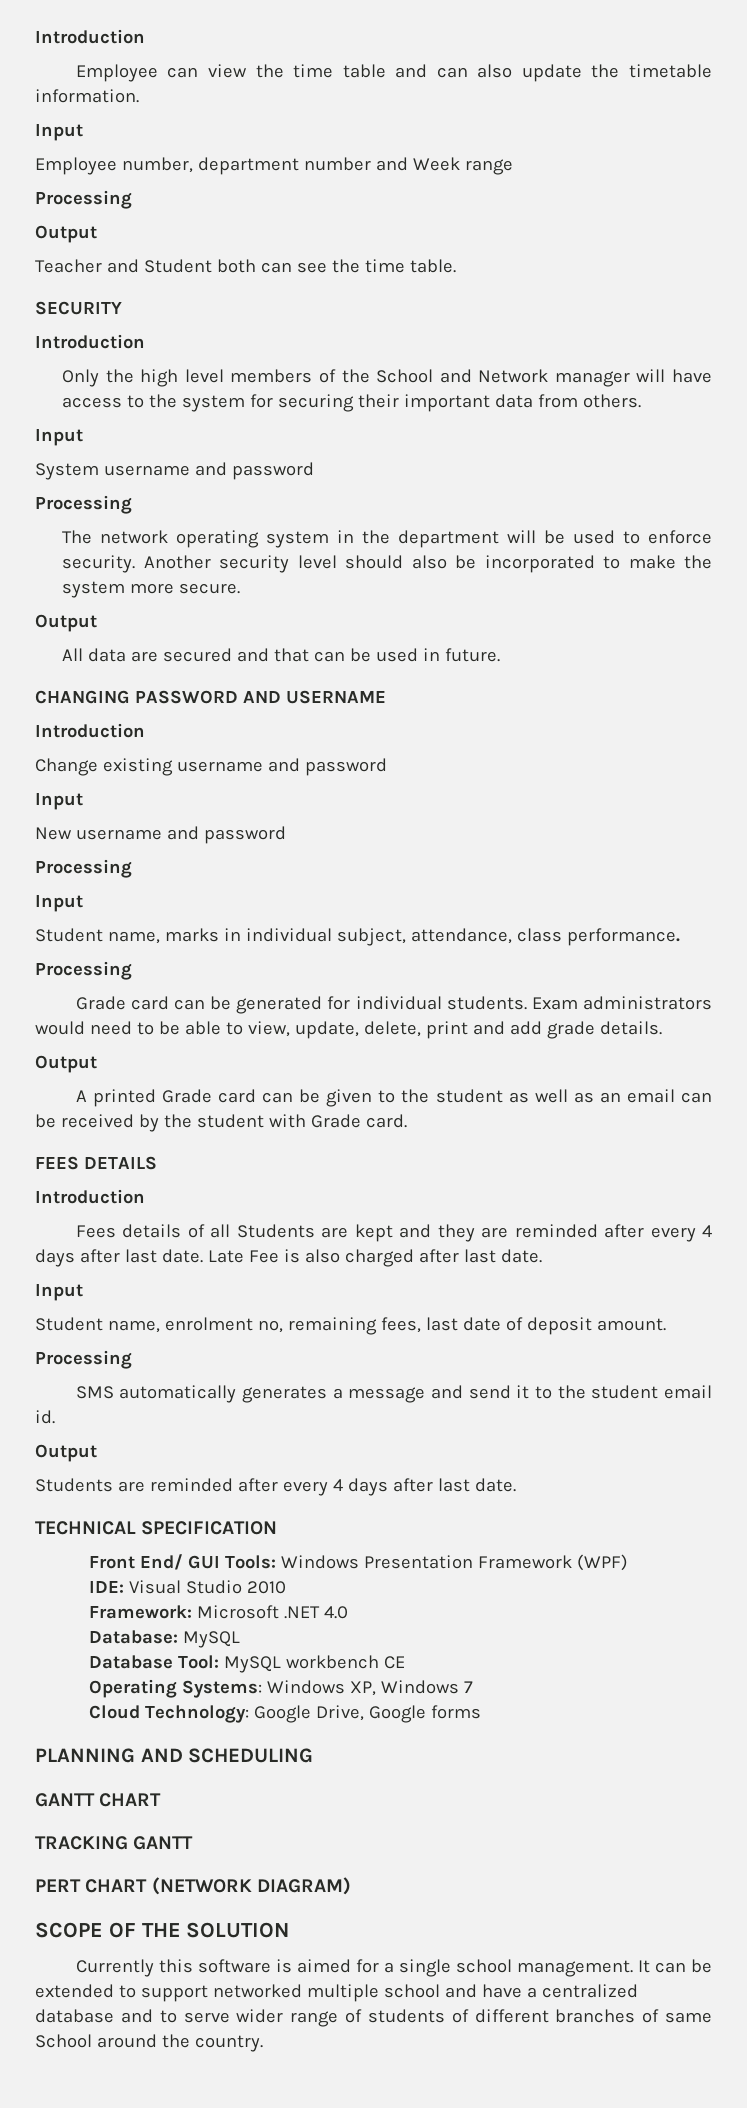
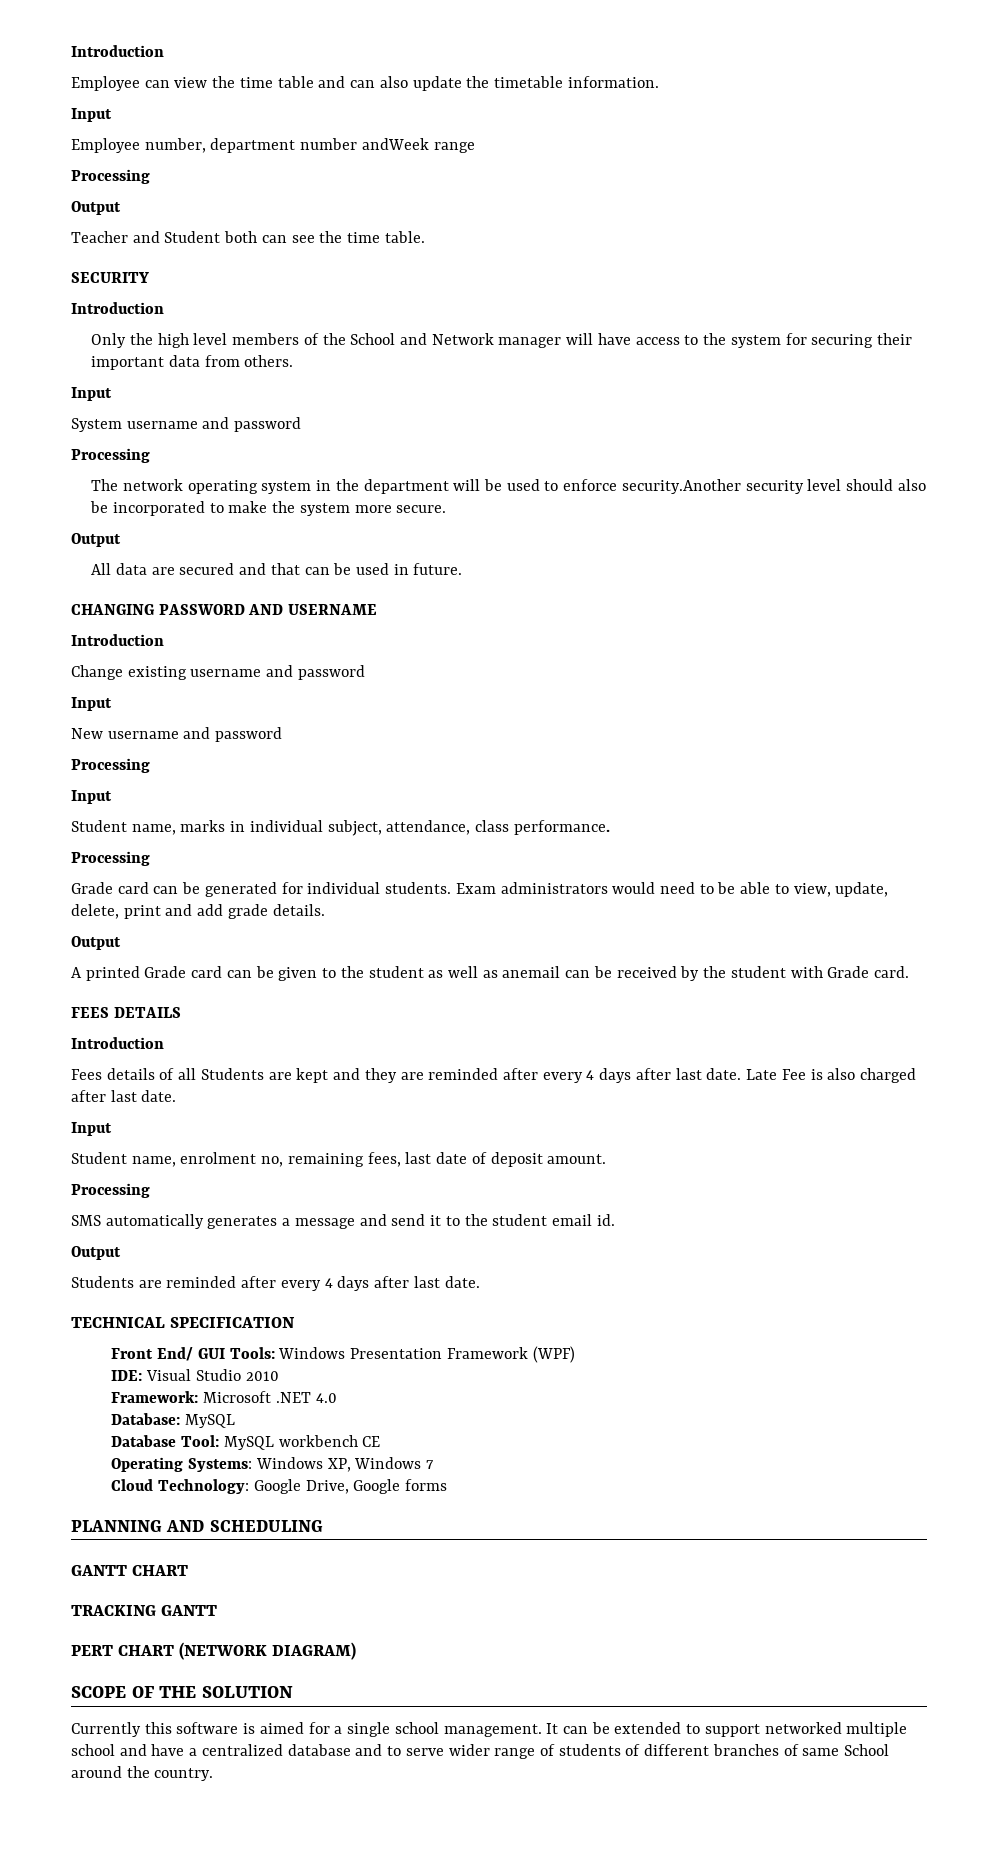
- Employee number, department number and Week range
+ Employee number, department number andWeek range
- The network operating system in the department will be used to enforce security. Another security level should also be incorporated to make the system more secure.
+ The network operating system in the department will be used to enforce security.Another security level should also be incorporated to make the system more secure.
- A printed Grade card can be given to the student as well as an email can be received by the student with Grade card.
+ A printed Grade card can be given to the student as well as anemail can be received by the student with Grade card.

